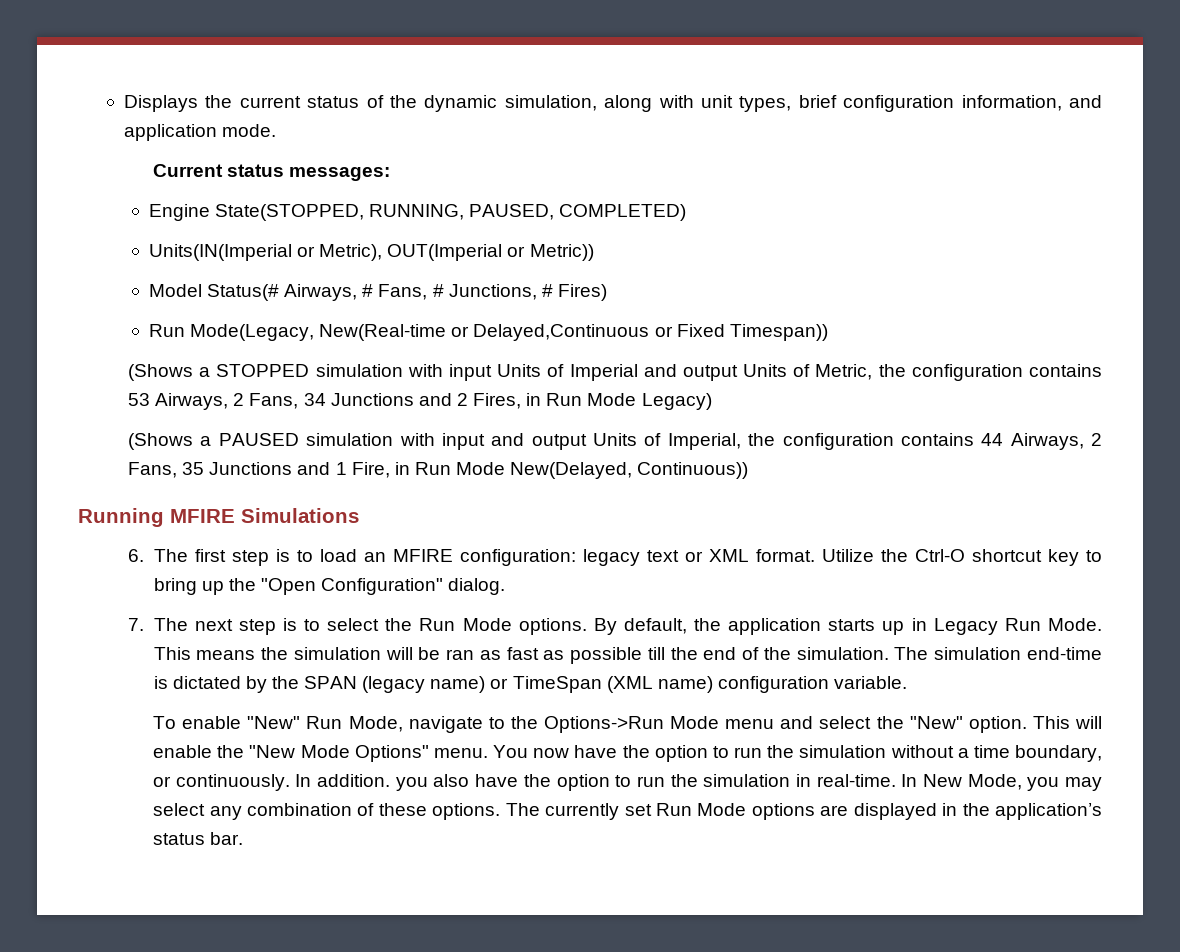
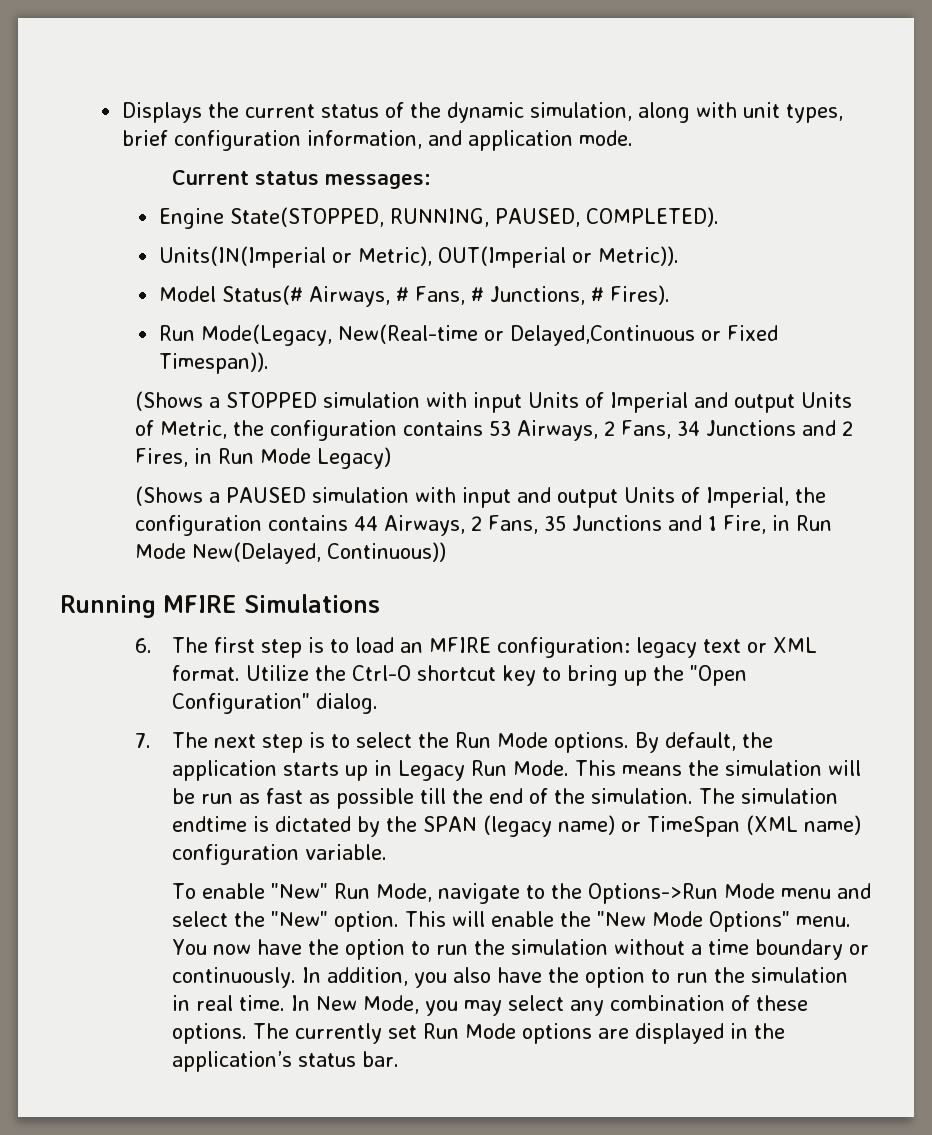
- Engine State(STOPPED, RUNNING, PAUSED, COMPLETED)
+ Engine State(STOPPED, RUNNING, PAUSED, COMPLETED).
- Units(IN(Imperial or Metric), OUT(Imperial or Metric))
+ Units(IN(Imperial or Metric), OUT(Imperial or Metric)).
- Model Status(# Airways, # Fans, # Junctions, # Fires)
+ Model Status(# Airways, # Fans, # Junctions, # Fires).
- Run Mode(Legacy, New(Real-time or Delayed,Continuous or Fixed Timespan))
+ Run Mode(Legacy, New(Real-time or Delayed,Continuous or Fixed Timespan)).
- This means the simulation will be ran as fast as possible till the end of the simulation.
+ This means the simulation will be run as fast as possible till the end of the simulation.
- The simulation end-time is dictated by the SPAN (legacy name) or TimeSpan (XML name) configuration variable.
+ The simulation endtime is dictated by the SPAN (legacy name) or TimeSpan (XML name) configuration variable.
- You now have the option to run the simulation without a time boundary, or continuously.
+ You now have the option to run the simulation without a time boundary or continuously.
- In addition. you also have the option to run the simulation in real-time.
+ In addition, you also have the option to run the simulation in real time.

